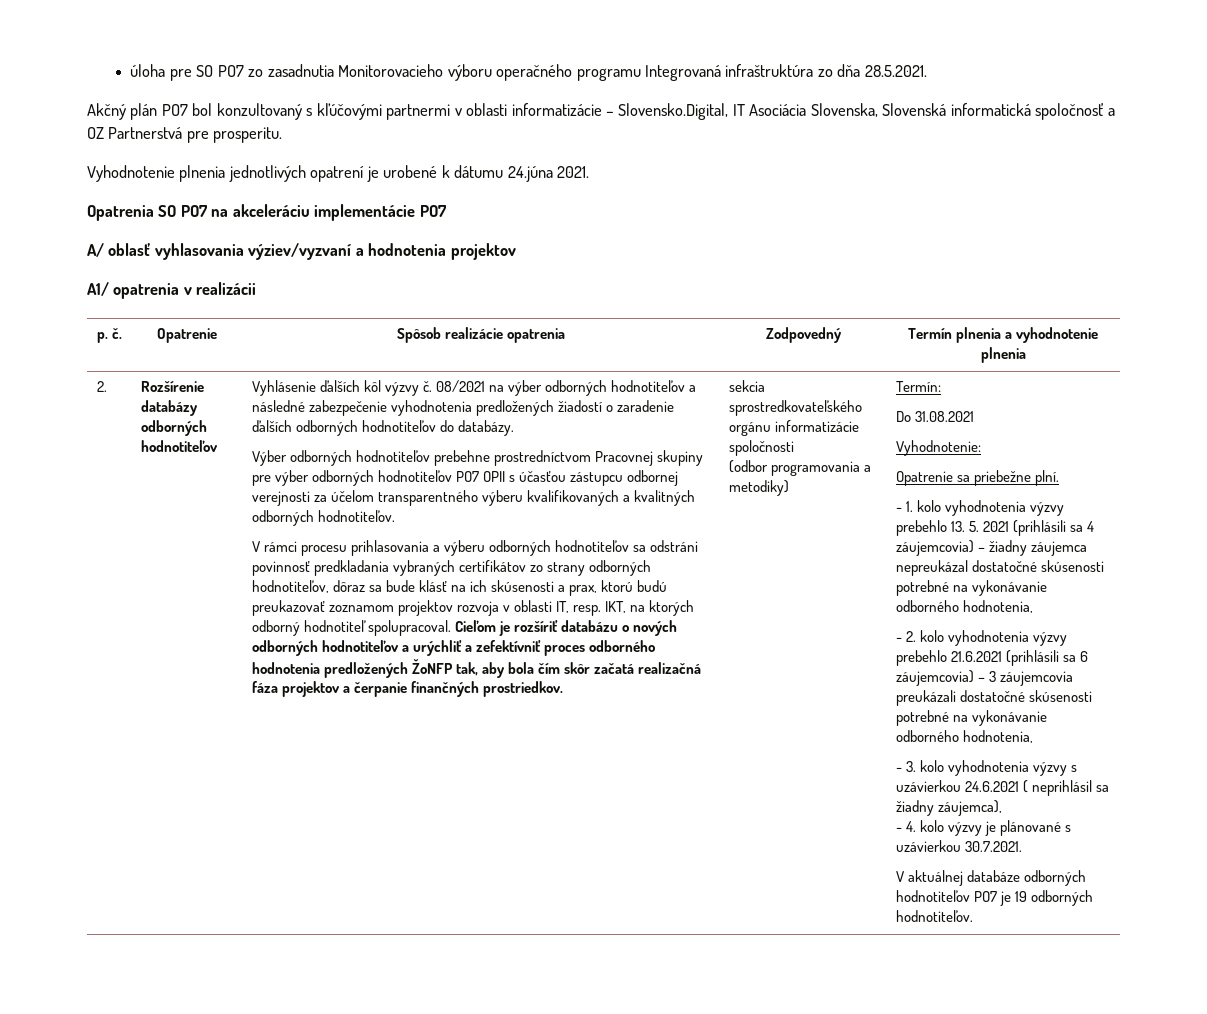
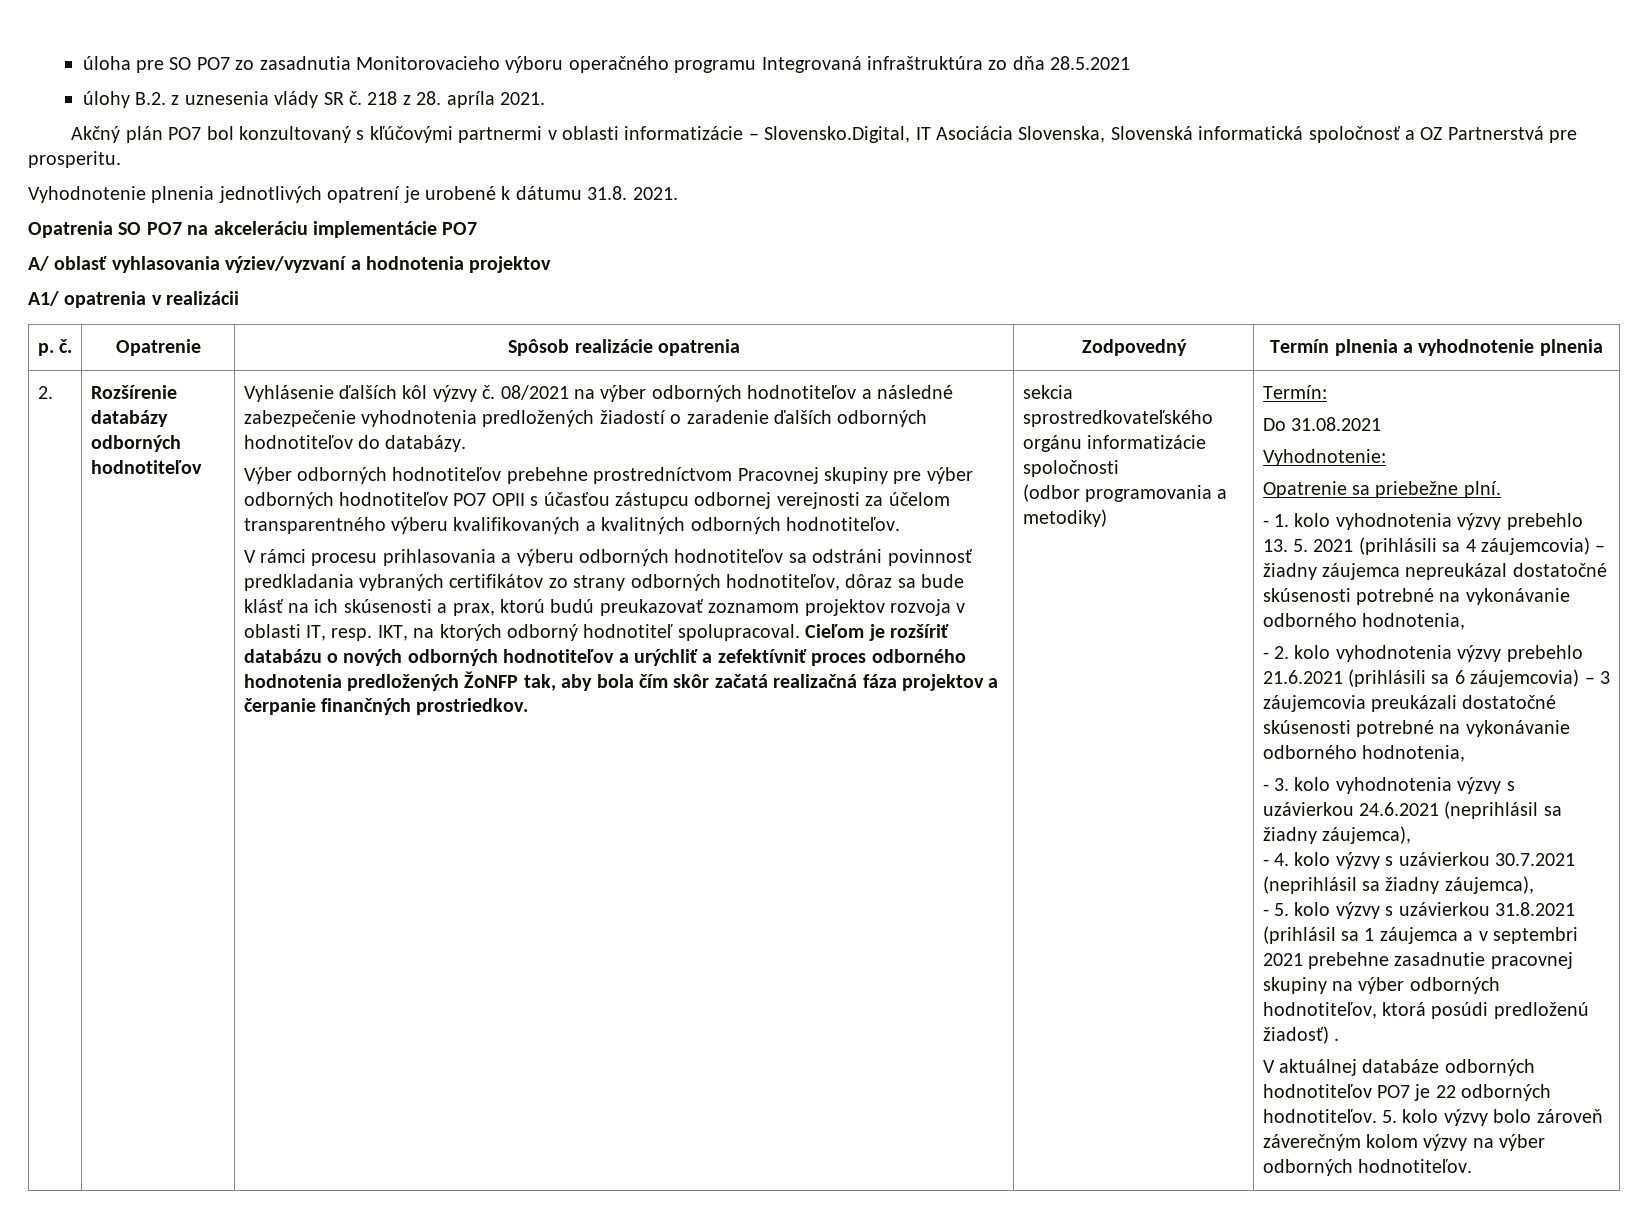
- úloha pre SO PO7 zo zasadnutia Monitorovacieho výboru operačného programu Integrovaná infraštruktúra zo dňa 28.5.2021.
+ úloha pre SO PO7 zo zasadnutia Monitorovacieho výboru operačného programu Integrovaná infraštruktúra zo dňa 28.5.2021
+ úlohy B.2. z uznesenia vlády SR č. 218 z 28. apríla 2021.
- Vyhodnotenie plnenia jednotlivých opatrení je urobené k dátumu 24.júna 2021.
+ Vyhodnotenie plnenia jednotlivých opatrení je urobené k dátumu 31.8. 2021.
- - 3. kolo vyhodnotenia výzvy s uzávierkou 24.6.2021 ( neprihlásil sa žiadny záujemca),
+ - 3. kolo vyhodnotenia výzvy s uzávierkou 24.6.2021 (neprihlásil sa žiadny záujemca),
- - 4. kolo výzvy je plánované s uzávierkou 30.7.2021.
+ - 4. kolo výzvy s uzávierkou 30.7.2021 (neprihlásil sa žiadny záujemca),
+ - 5. kolo výzvy s uzávierkou 31.8.2021 (prihlásil sa 1 záujemca a v septembri 2021 prebehne zasadnutie pracovnej skupiny na výber odborných hodnotiteľov, ktorá posúdi predloženú žiadosť) .
- V aktuálnej databáze odborných hodnotiteľov PO7 je 19 odborných hodnotiteľov.
+ V aktuálnej databáze odborných hodnotiteľov PO7 je 22 odborných hodnotiteľov. 5. kolo výzvy bolo zároveň záverečným kolom výzvy na výber odborných hodnotiteľov.

